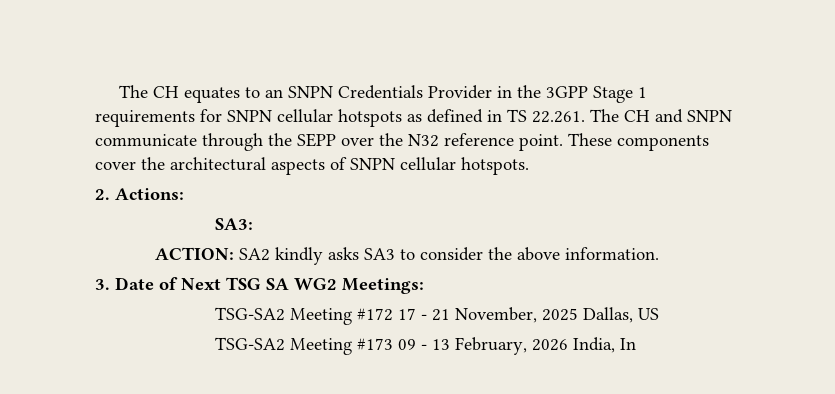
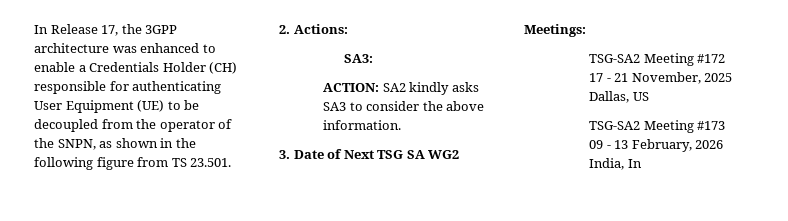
- The CH equates to an SNPN Credentials Provider in the 3GPP Stage 1 requirements for SNPN cellular hotspots as defined in TS 22.261. The CH and SNPN communicate through the SEPP over the N32 reference point. These components cover the architectural aspects of SNPN cellular hotspots.
+ In Release 17, the 3GPP architecture was enhanced to enable a Credentials Holder (CH) responsible for authenticating User Equipment (UE) to be decoupled from the operator of the SNPN, as shown in the following figure from TS 23.501.

